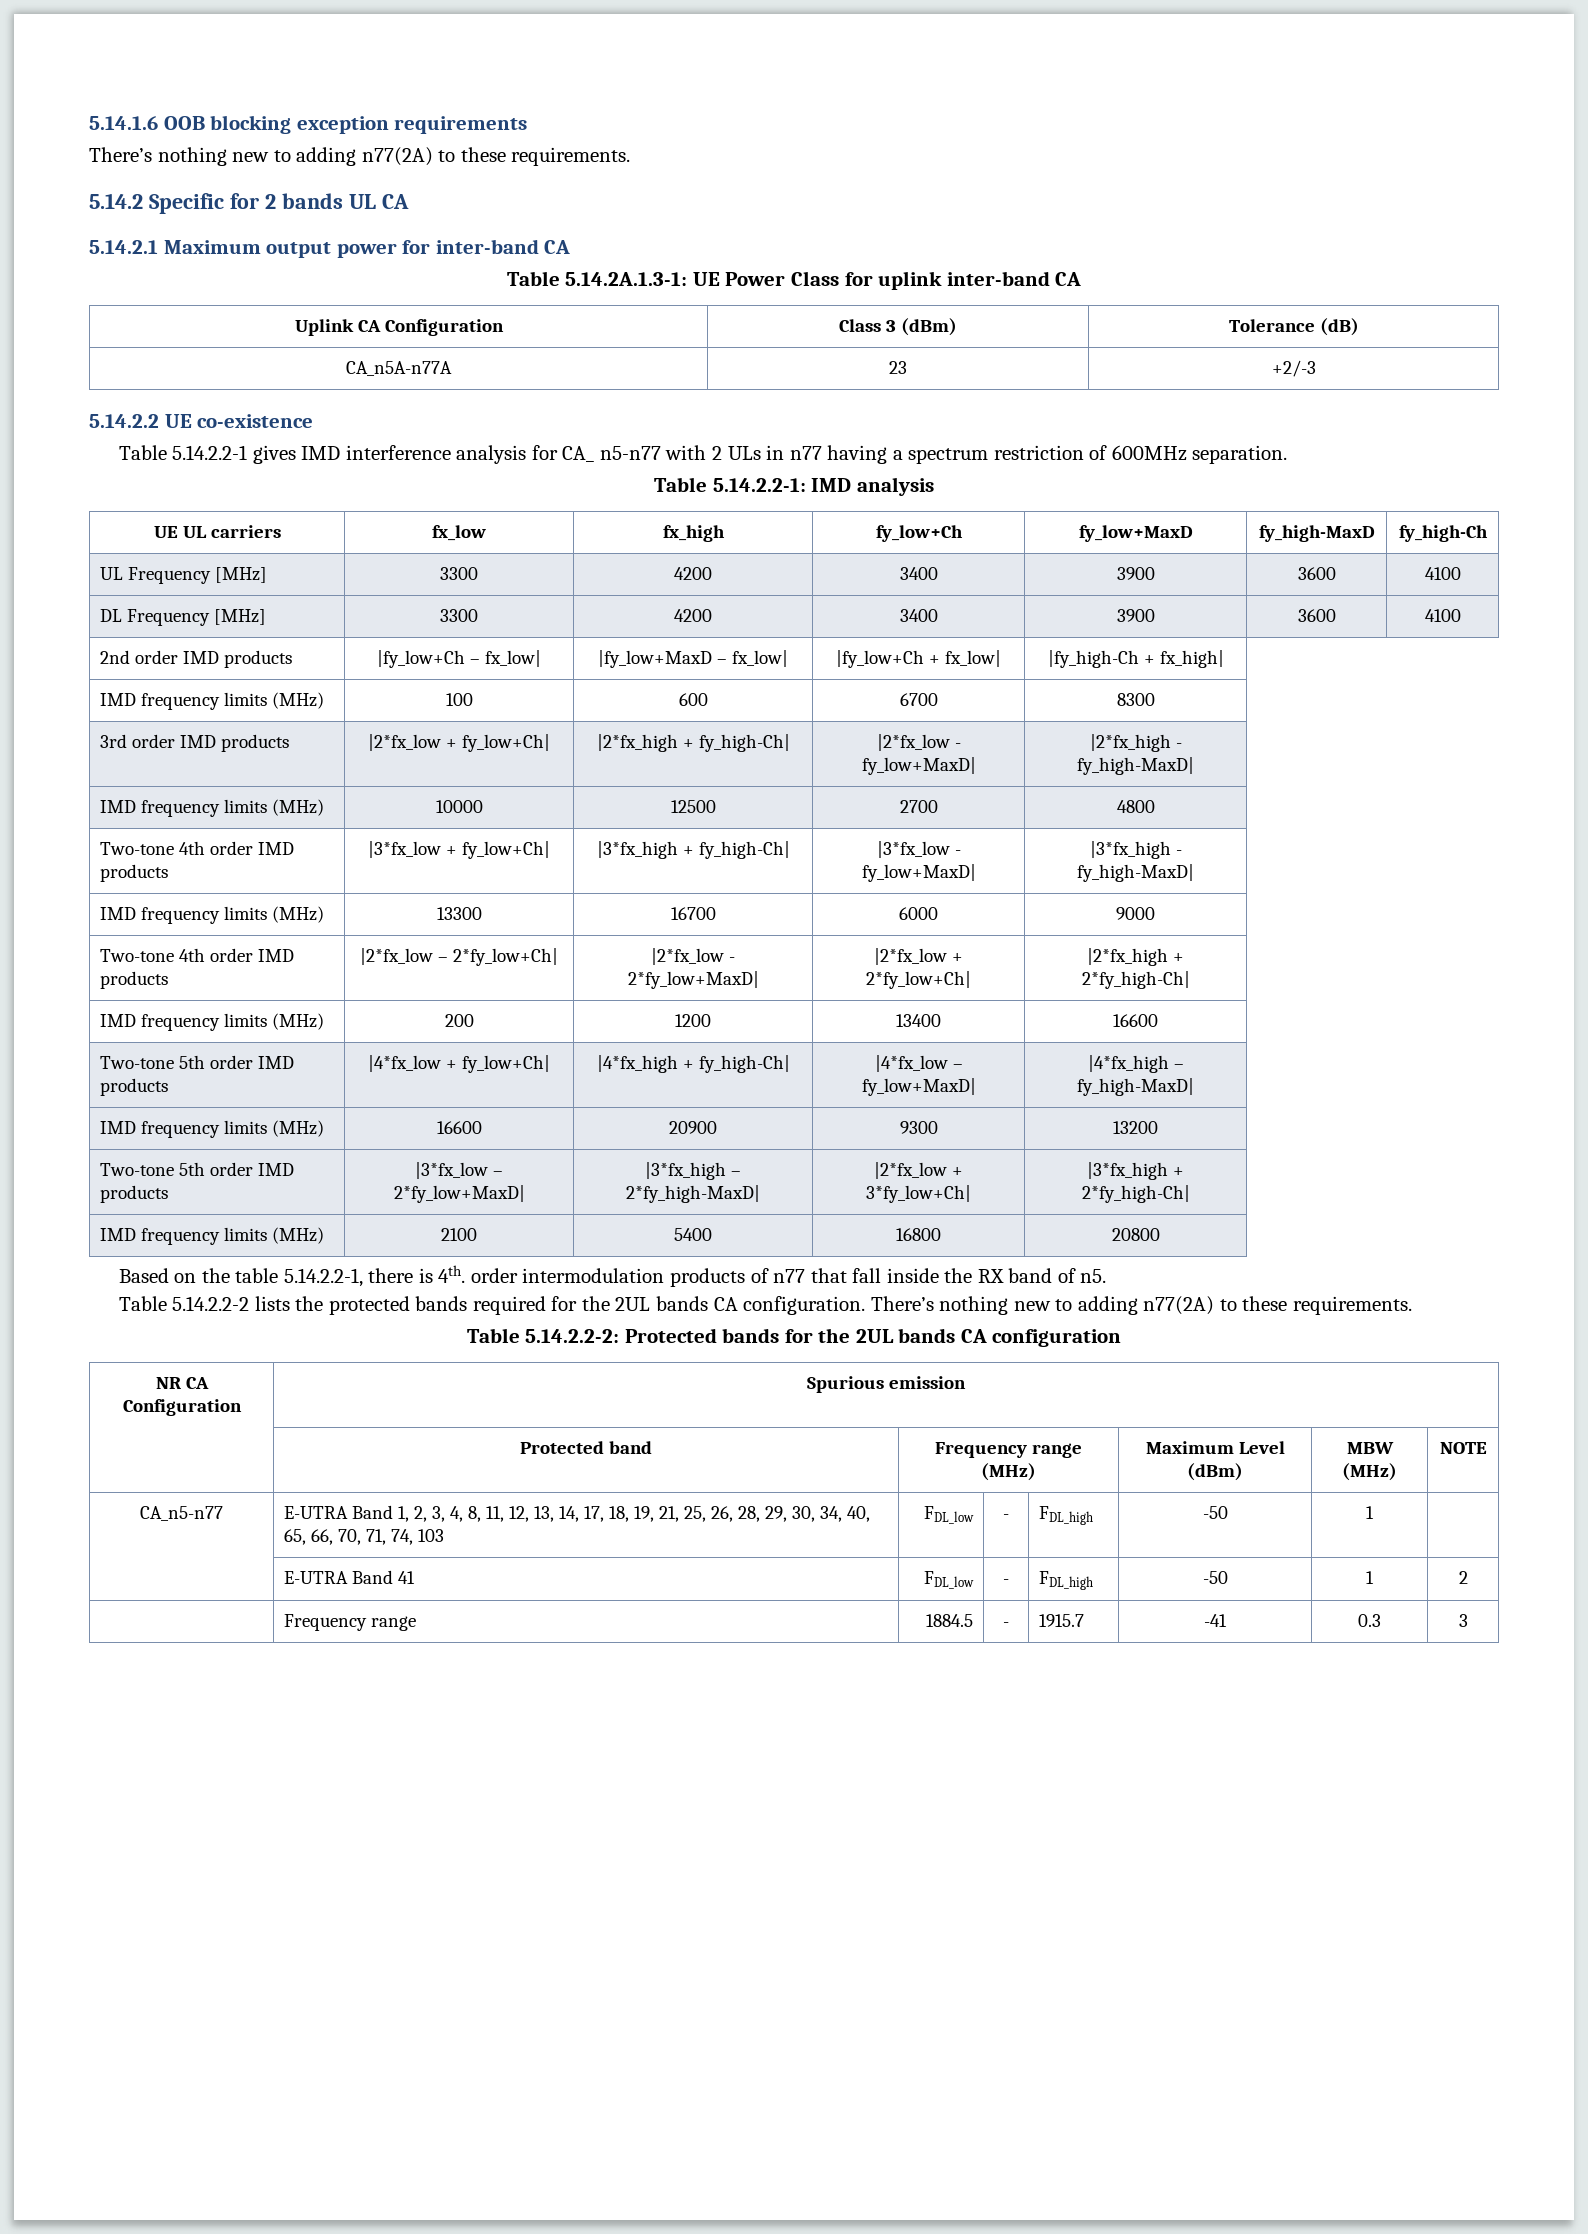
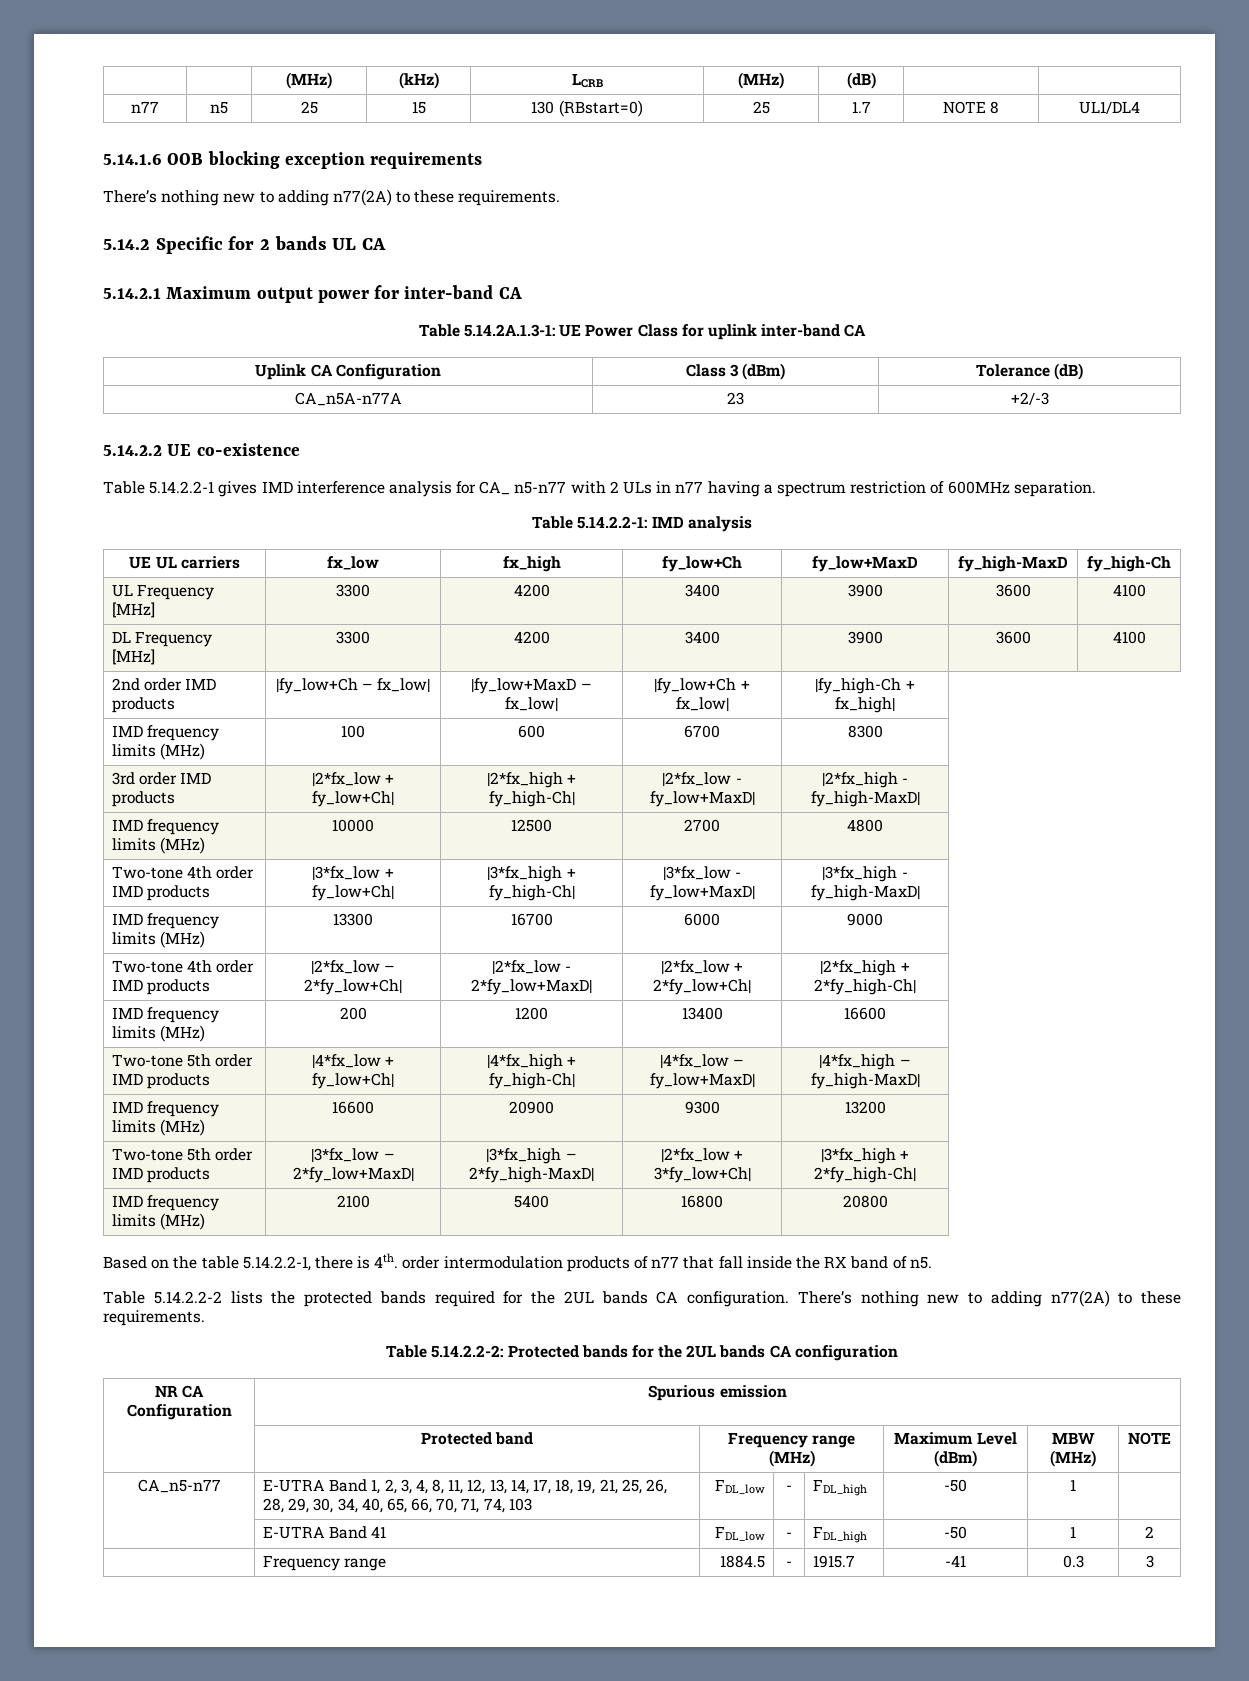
+ | | (MHz) | (kHz) | LCRB | (MHz) | (dB) | |
+ n77 | n5 | 25 | 15 | 130 (RBstart=0) | 25 | 1.7 | NOTE 8 | UL1/DL4

